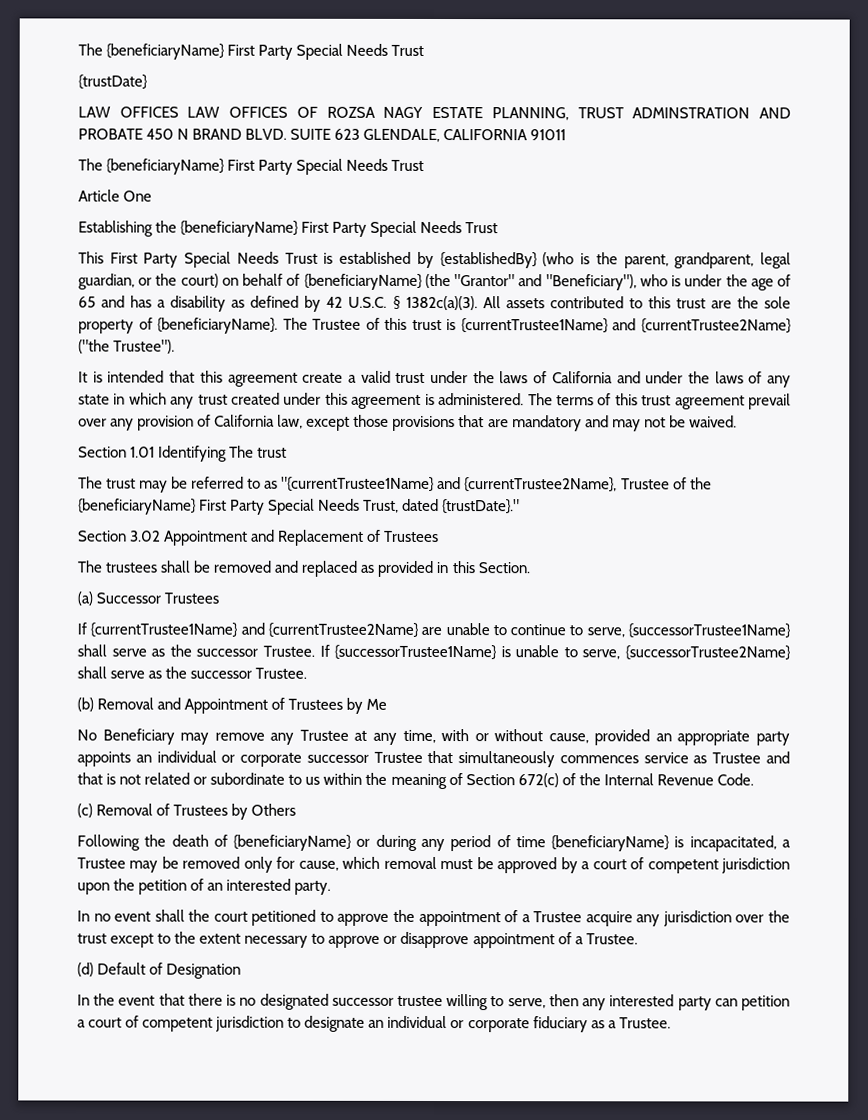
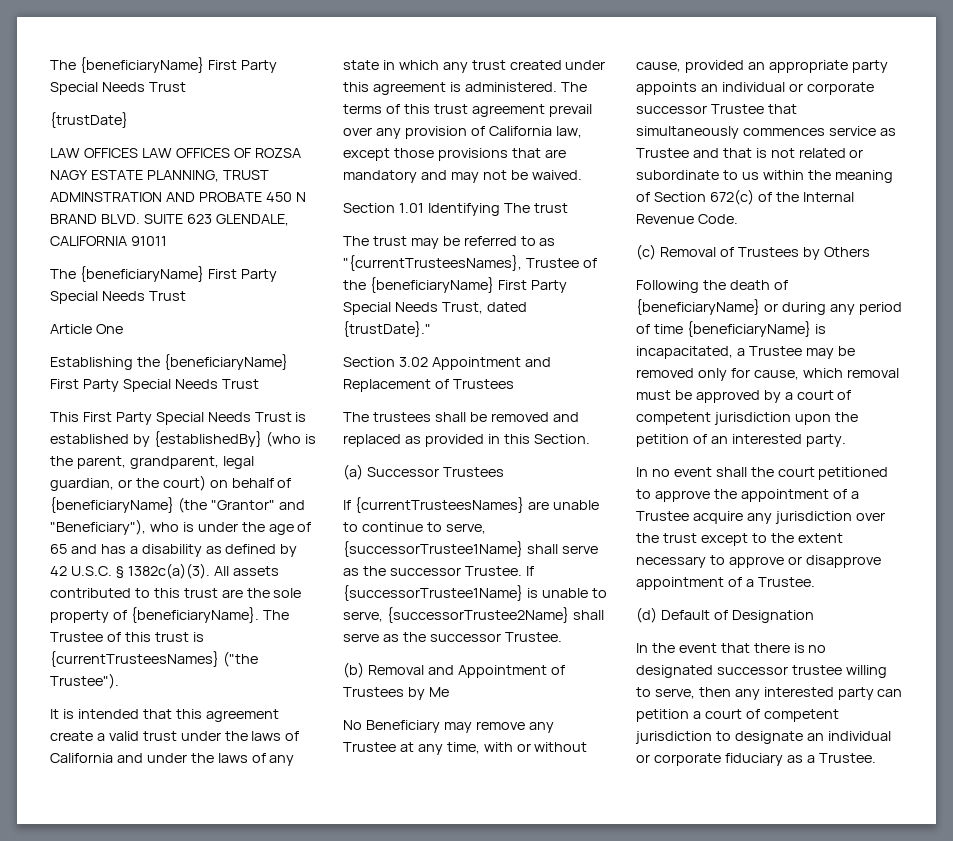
- The Trustee of this trust is {currentTrustee1Name} and {currentTrustee2Name} ("the Trustee").
+ The Trustee of this trust is {currentTrusteesNames} ("the Trustee").
- The trust may be referred to as "{currentTrustee1Name} and {currentTrustee2Name}, Trustee of the {beneficiaryName} First Party Special Needs Trust, dated {trustDate}."
+ The trust may be referred to as "{currentTrusteesNames}, Trustee of the {beneficiaryName} First Party Special Needs Trust, dated {trustDate}."
- If {currentTrustee1Name} and {currentTrustee2Name} are unable to continue to serve, {successorTrustee1Name} shall serve as the successor Trustee.
+ If {currentTrusteesNames} are unable to continue to serve, {successorTrustee1Name} shall serve as the successor Trustee.

